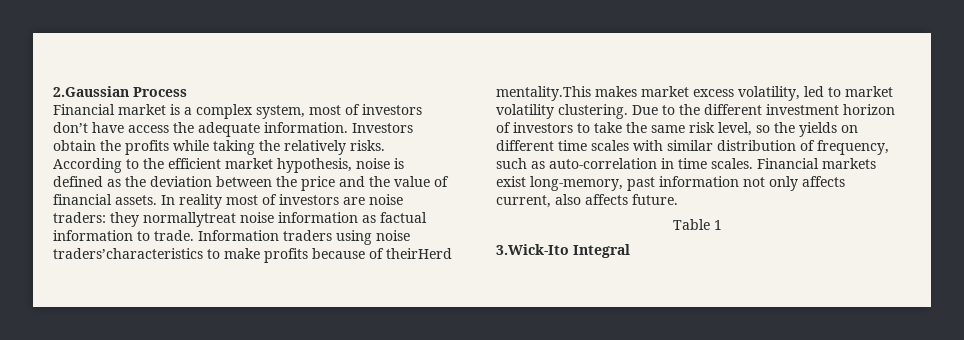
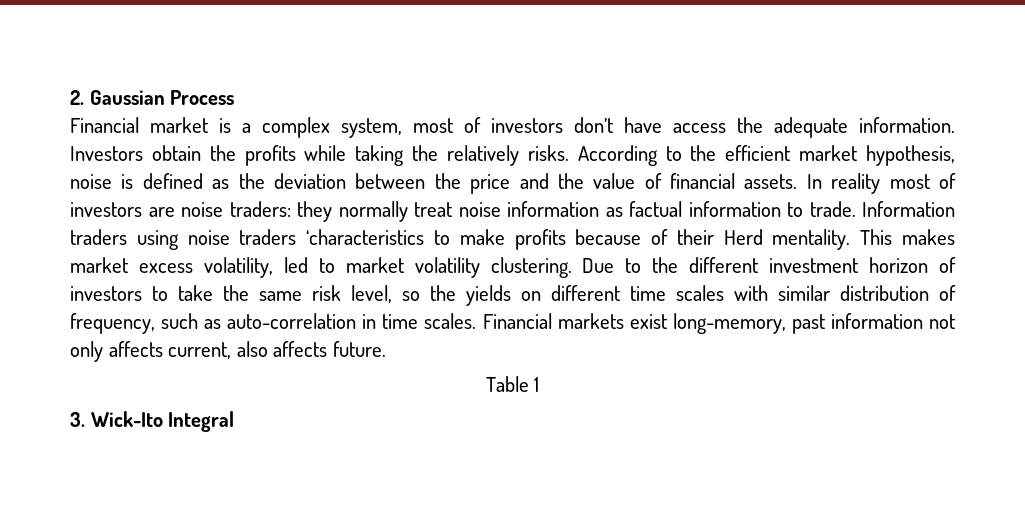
- 2.Gaussian Process
+ 2. Gaussian Process
- In reality most of investors are noise traders: they normallytreat noise information as factual information to trade.
+ In reality most of investors are noise traders: they normally treat noise information as factual information to trade.
- Information traders using noise traders’characteristics to make profits because of theirHerd mentality.This makes market excess volatility, led to market volatility clustering.
+ Information traders using noise traders ‘characteristics to make profits because of their Herd mentality. This makes market excess volatility, led to market volatility clustering.
- 3.Wick-Ito Integral
+ 3. Wick-Ito Integral

